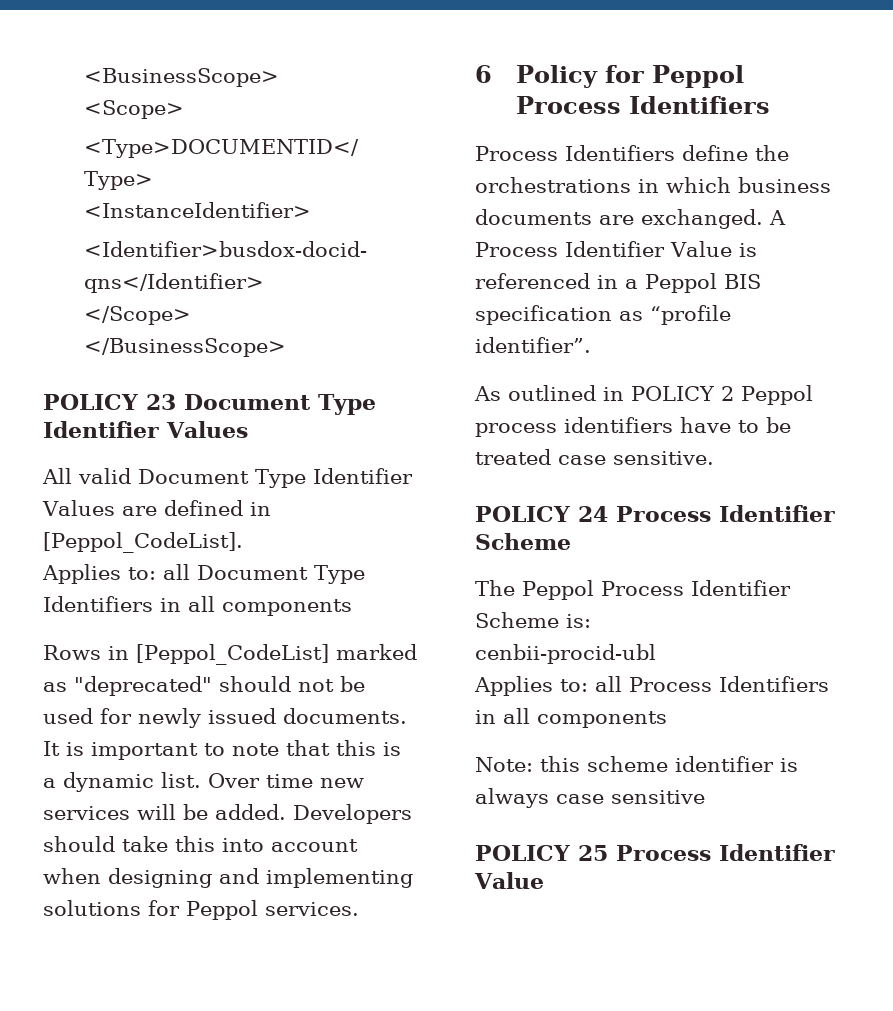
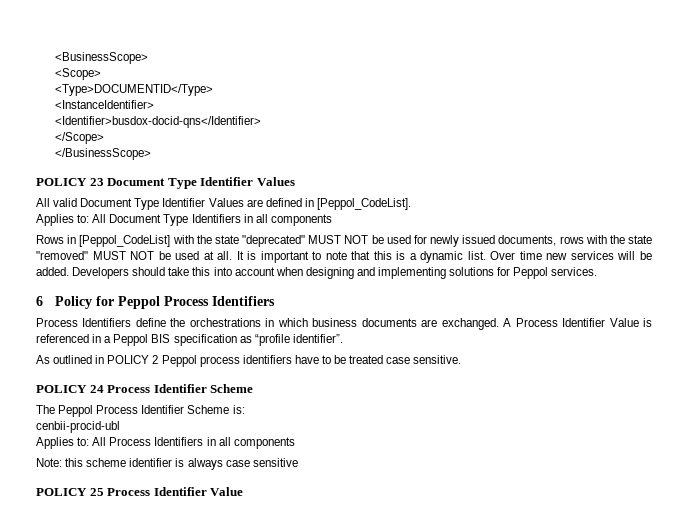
- Applies to: all Document Type Identifiers in all components
+ Applies to: All Document Type Identifiers in all components
- Rows in [Peppol_CodeList] marked as "deprecated" should not be used for newly issued documents.
+ Rows in [Peppol_CodeList] with the state "deprecated" MUST NOT be used for newly issued documents, rows with the state "removed" MUST NOT be used at all.
- Applies to: all Process Identifiers in all components
+ Applies to: All Process Identifiers in all components

